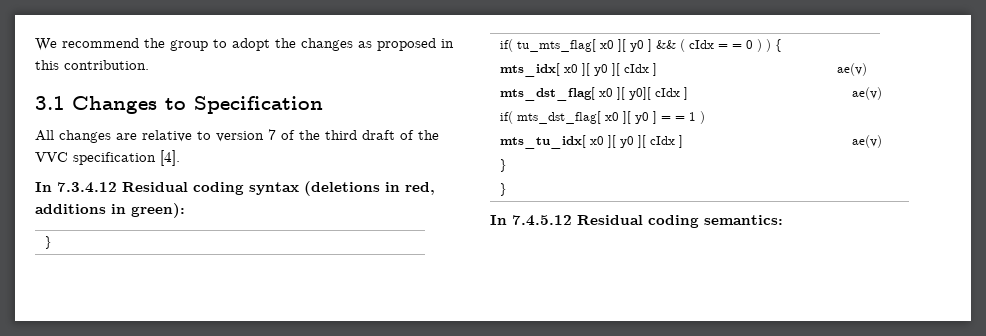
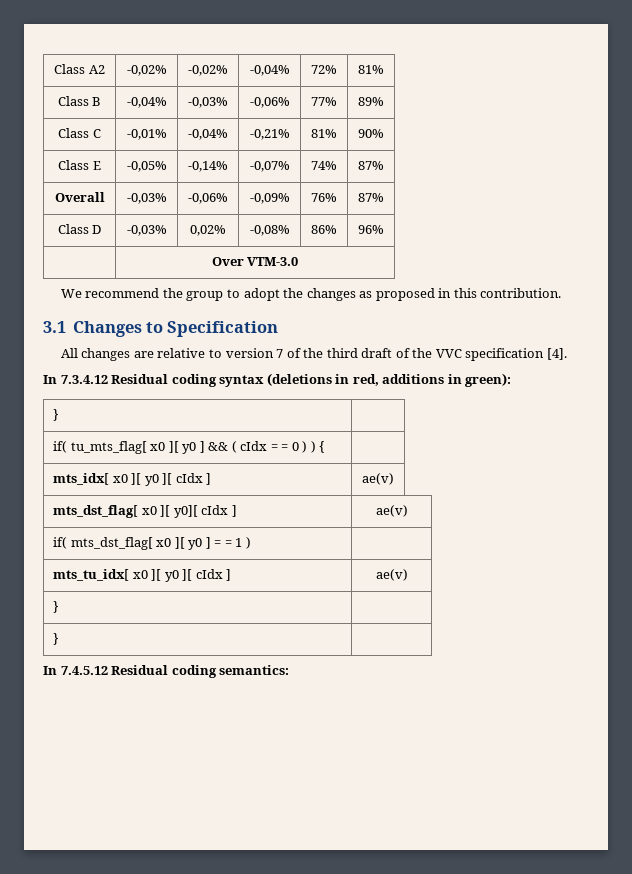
+ Class A2 | -0,02% | -0,02% | -0,04% | 72% | 81%
+ Class B | -0,04% | -0,03% | -0,06% | 77% | 89%
+ Class C | -0,01% | -0,04% | -0,21% | 81% | 90%
+ Class E | -0,05% | -0,14% | -0,07% | 74% | 87%
+ Overall | -0,03% | -0,06% | -0,09% | 76% | 87%
+ Class D | -0,03% | 0,02% | -0,08% | 86% | 96%
+ | Over VTM-3.0

